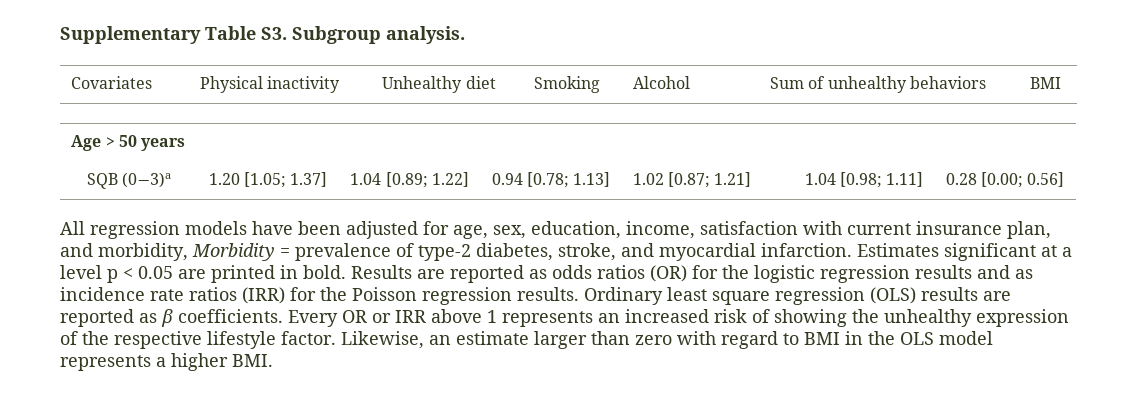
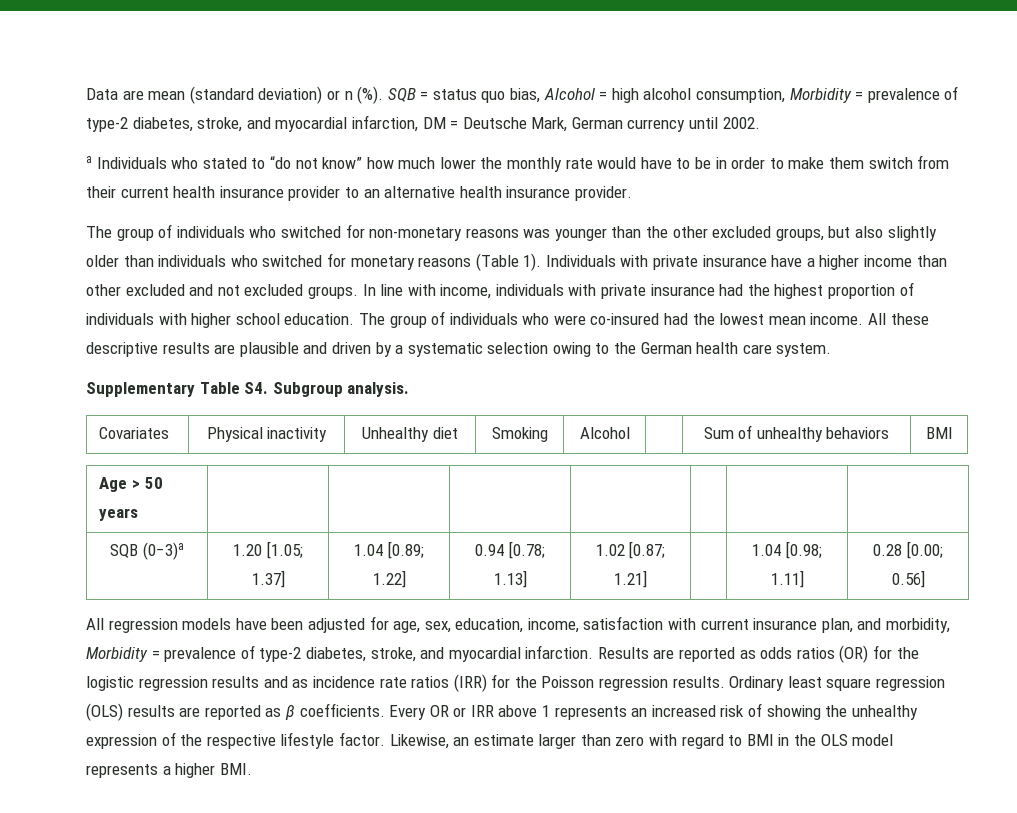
+ Data are mean (standard deviation) or n (%). SQB = status quo bias, Alcohol = high alcohol consumption, Morbidity = prevalence of type-2 diabetes, stroke, and myocardial infarction, DM = Deutsche Mark, German currency until 2002.
+ a Individuals who stated to “do not know” how much lower the monthly rate would have to be in order to make them switch from their current health insurance provider to an alternative health insurance provider.
+ The group of individuals who switched for non-monetary reasons was younger than the other excluded groups, but also slightly older than individuals who switched for monetary reasons (Table 1). Individuals with private insurance have a higher income than other excluded and not excluded groups. In line with income, individuals with private insurance had the highest proportion of individuals with higher school education. The group of individuals who were co-insured had the lowest mean income. All these descriptive results are plausible and driven by a systematic selection owing to the German health care system.
- Supplementary Table S3. Subgroup analysis.
+ Supplementary Table S4. Subgroup analysis.
- Estimates significant at a level p < 0.05 are printed in bold.

